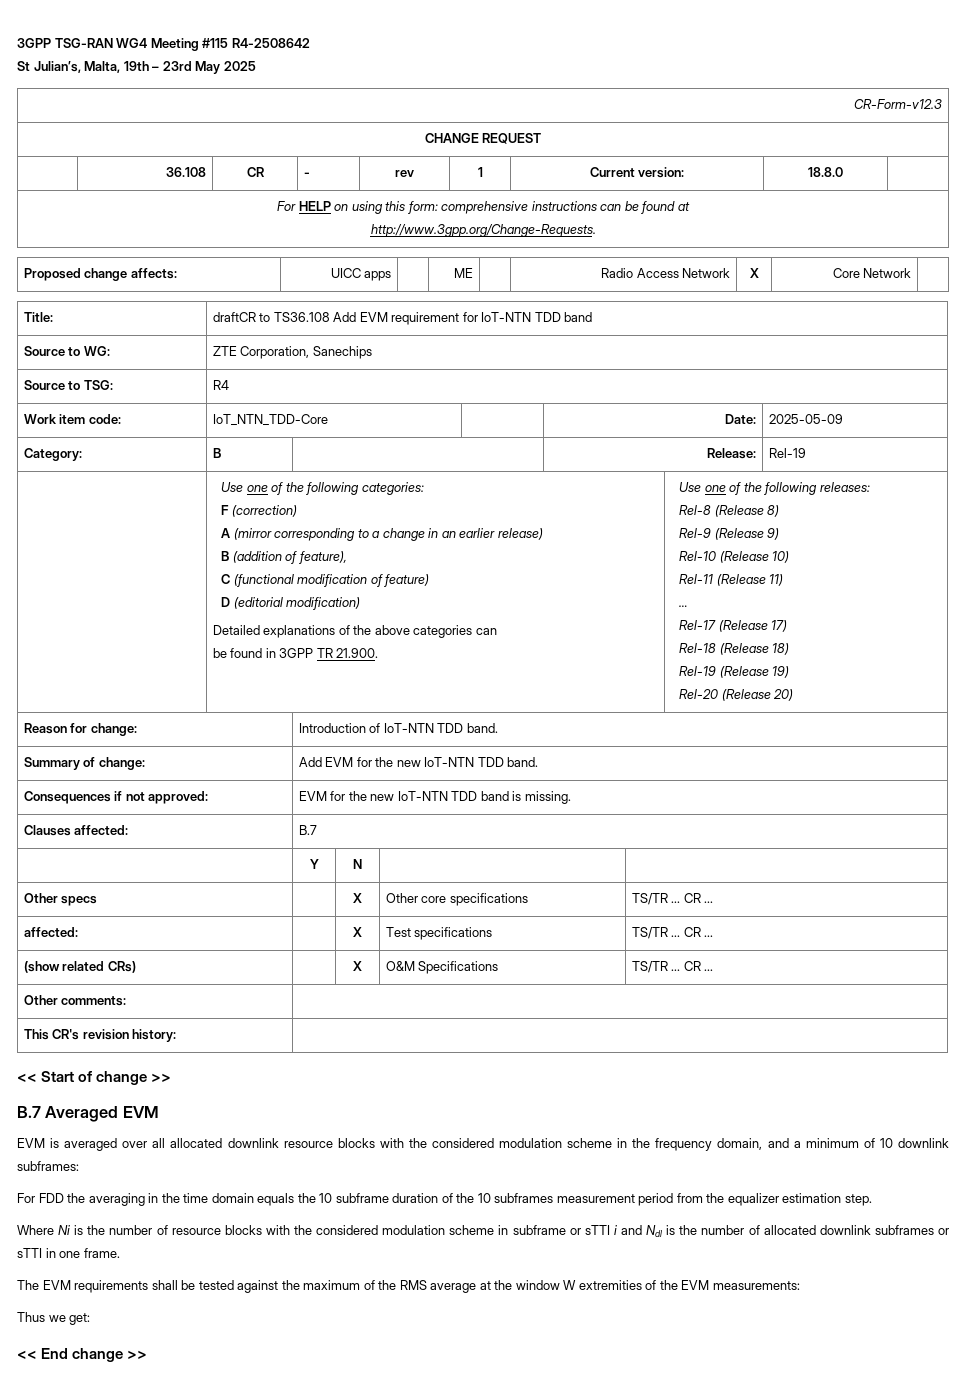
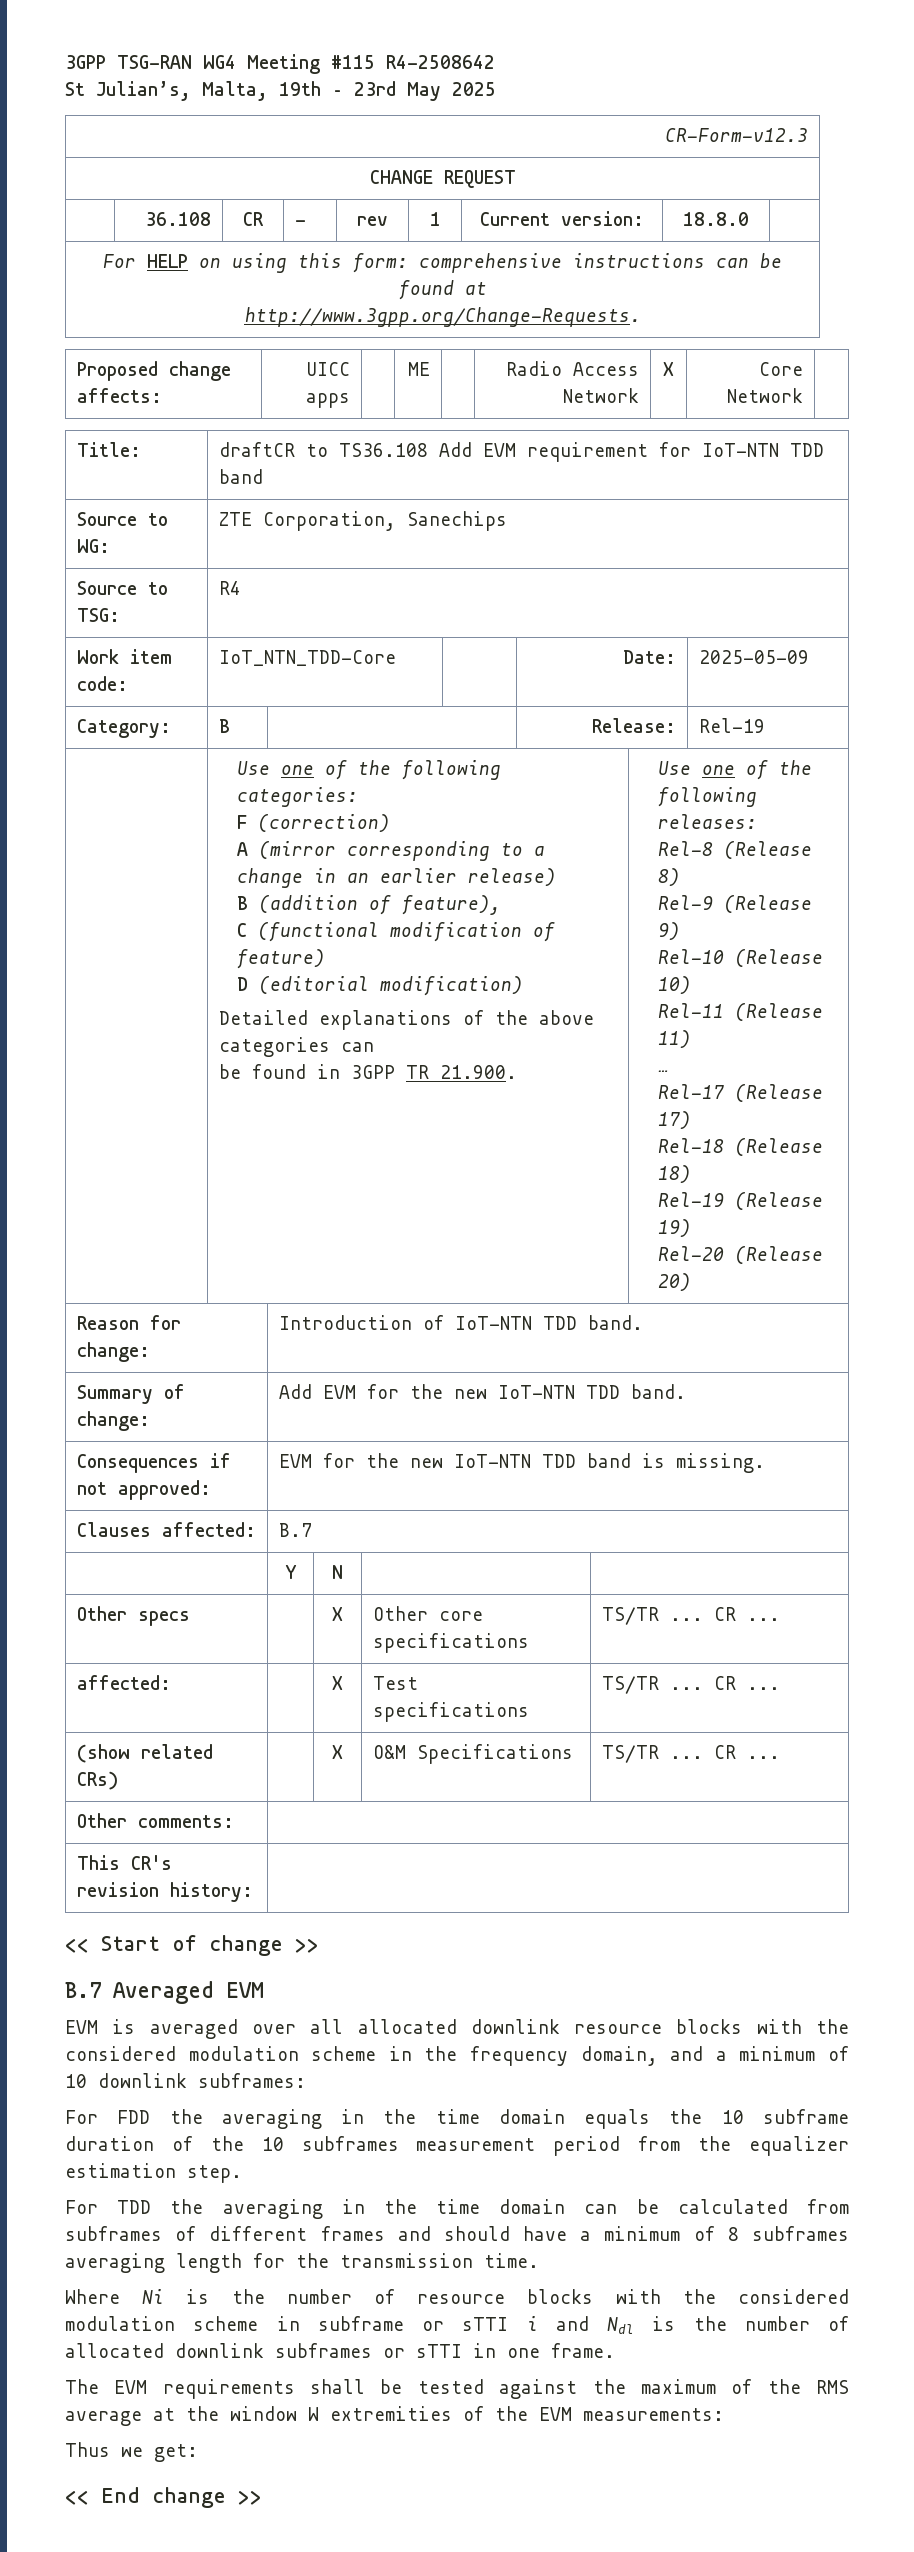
+ For TDD the averaging in the time domain can be calculated from subframes of different frames and should have a minimum of 8 subframes averaging length for the transmission time.

